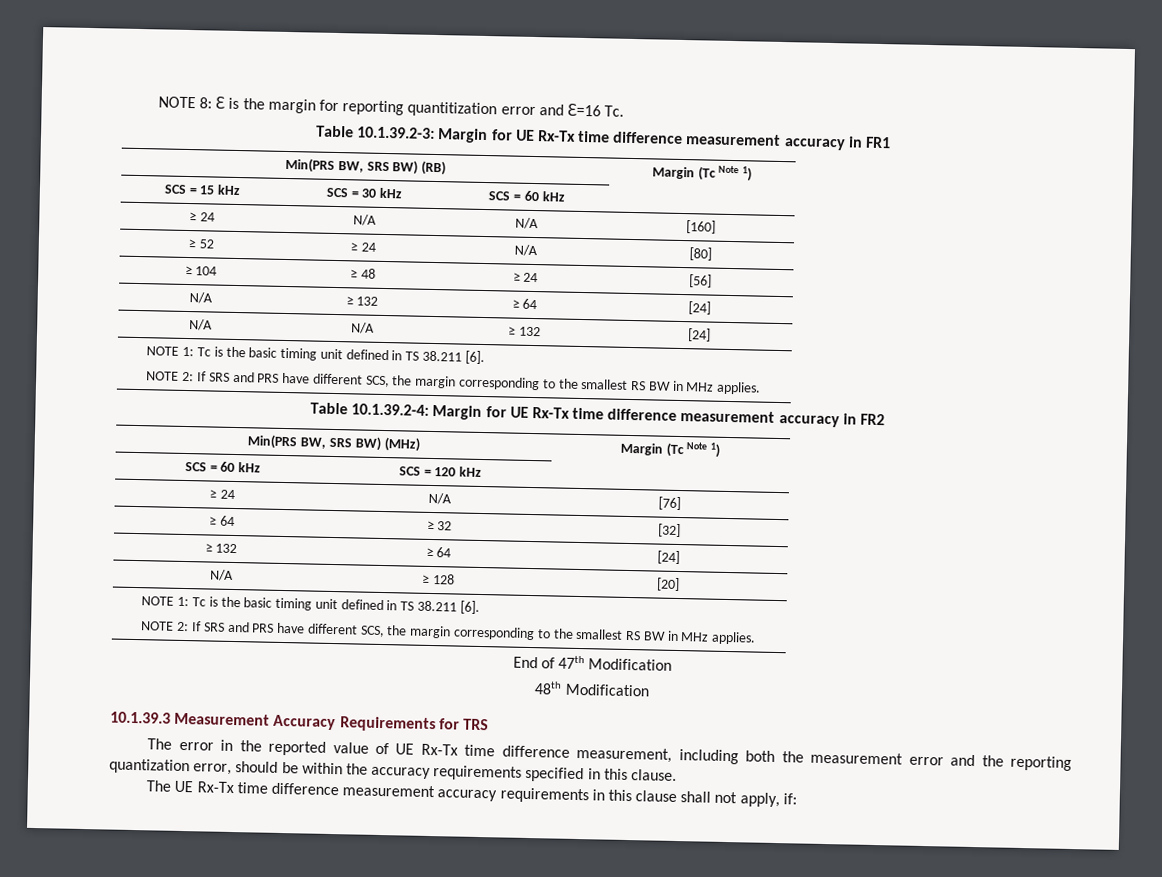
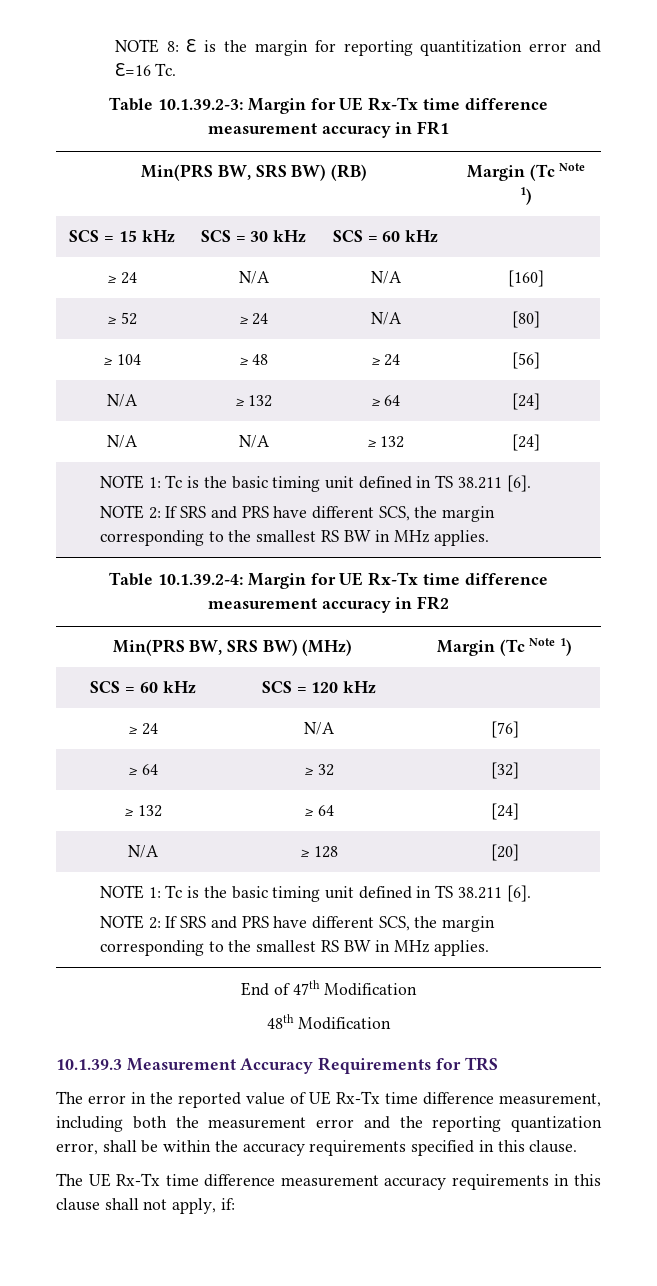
- The error in the reported value of UE Rx-Tx time difference measurement, including both the measurement error and the reporting quantization error, should be within the accuracy requirements specified in this clause.
+ The error in the reported value of UE Rx-Tx time difference measurement, including both the measurement error and the reporting quantization error, shall be within the accuracy requirements specified in this clause.

